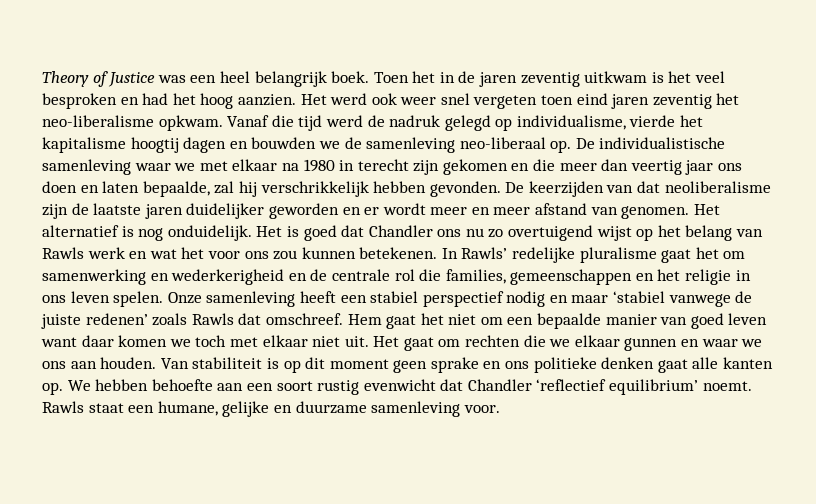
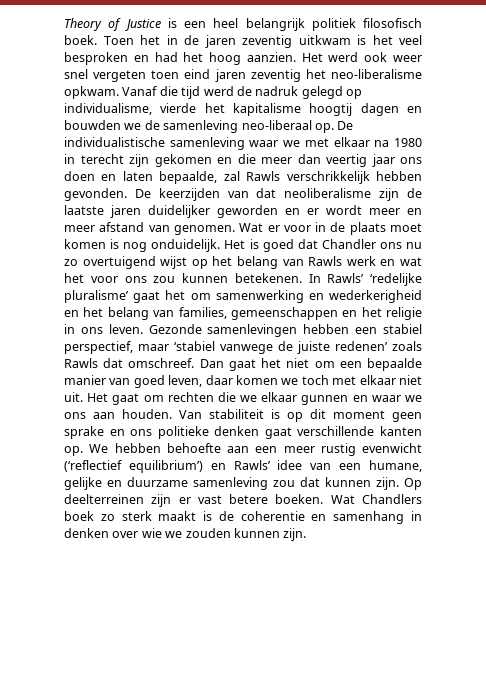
- Theory of Justice was een heel belangrijk boek.
+ Theory of Justice is een heel belangrijk politiek filosofisch boek.
- Vanaf die tijd werd de nadruk gelegd op individualisme, vierde het kapitalisme hoogtij dagen en bouwden we de samenleving neo-liberaal op. De individualistische samenleving waar we met elkaar na 1980 in terecht zijn gekomen en die meer dan veertig jaar ons doen en laten bepaalde, zal hij verschrikkelijk hebben gevonden.
+ Vanaf die tijd werd de nadruk gelegd op individualisme, vierde het kapitalisme hoogtij dagen en bouwden we de samenleving neo-liberaal op. De individualistische samenleving waar we met elkaar na 1980 in terecht zijn gekomen en die meer dan veertig jaar ons doen en laten bepaalde, zal Rawls verschrikkelijk hebben gevonden.
- Het alternatief is nog onduidelijk.
+ Wat er voor in de plaats moet komen is nog onduidelijk.
- In Rawls’ redelijke pluralisme gaat het om samenwerking en wederkerigheid en de centrale rol die families, gemeenschappen en het religie in ons leven spelen. Onze samenleving heeft een stabiel perspectief nodig en maar ‘stabiel vanwege de juiste redenen’ zoals Rawls dat omschreef.
+ In Rawls’ ‘redelijke pluralisme’ gaat het om samenwerking en wederkerigheid en het belang van families, gemeenschappen en het religie in ons leven. Gezonde samenlevingen hebben een stabiel perspectief, maar ‘stabiel vanwege de juiste redenen’ zoals Rawls dat omschreef.
- Hem gaat het niet om een bepaalde manier van goed leven want daar komen we toch met elkaar niet uit.
+ Dan gaat het niet om een bepaalde manier van goed leven, daar komen we toch met elkaar niet uit.
- Van stabiliteit is op dit moment geen sprake en ons politieke denken gaat alle kanten op. We hebben behoefte aan een soort rustig evenwicht dat Chandler ‘reflectief equilibrium’ noemt. Rawls staat een humane, gelijke en duurzame samenleving voor.
+ Van stabiliteit is op dit moment geen sprake en ons politieke denken gaat verschillende kanten op. We hebben behoefte aan een meer rustig evenwicht (‘reflectief equilibrium’) en Rawls’ idee van een humane, gelijke en duurzame samenleving zou dat kunnen zijn. Op deelterreinen zijn er vast betere boeken. Wat Chandlers boek zo sterk maakt is de coherentie en samenhang in denken over wie we zouden kunnen zijn.

